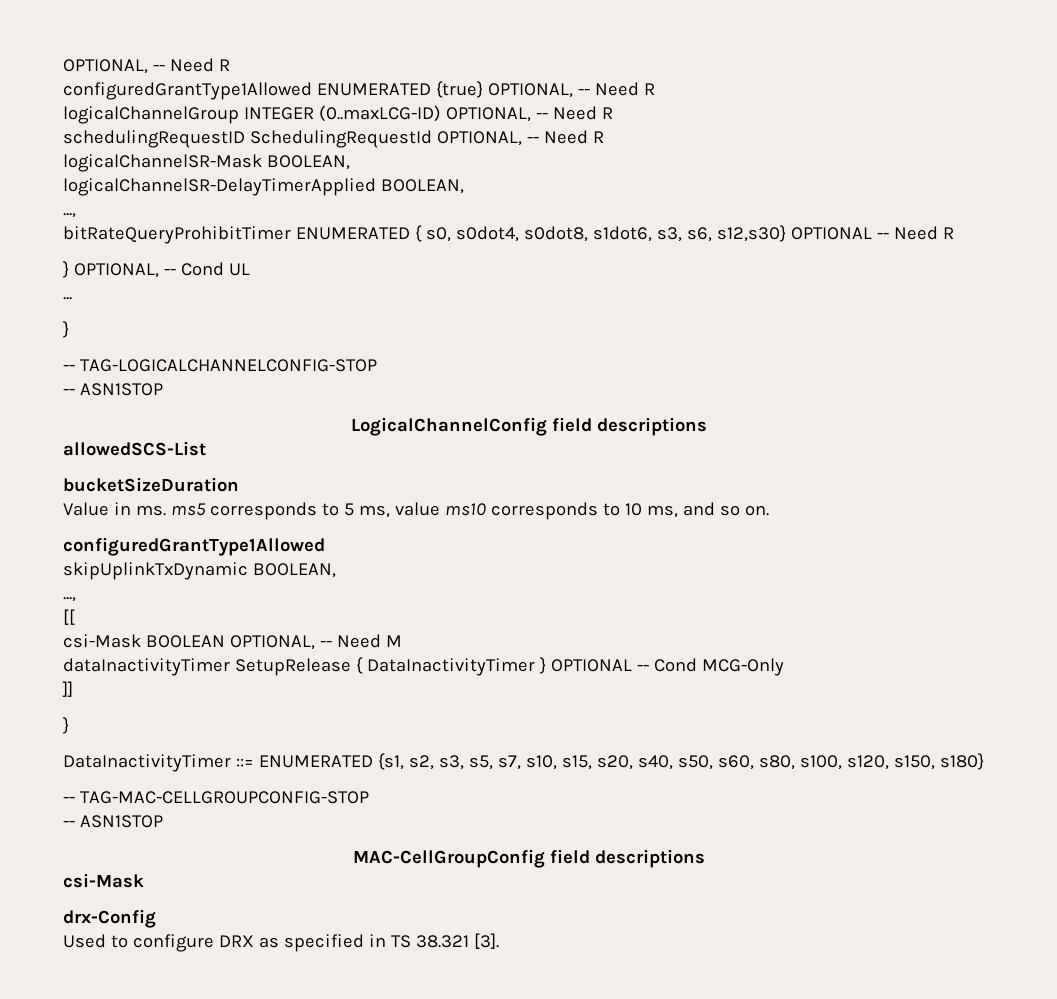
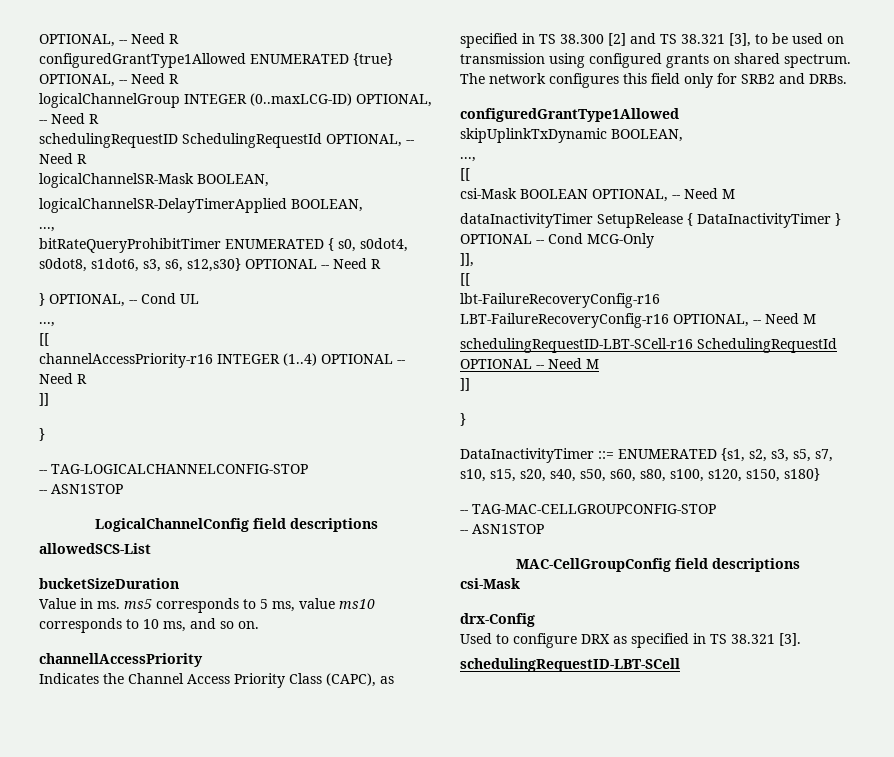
  } OPTIONAL, -- Cond UL
- ...
+ ...,
+ [[
+ channelAccessPriority-r16 INTEGER (1..4) OPTIONAL -- Need R
+ ]]
+ channellAccessPriority
+ Indicates the Channel Access Priority Class (CAPC), as specified in TS 38.300 [2] and TS 38.321 [3], to be used on transmission using configured grants on shared spectrum. The network configures this field only for SRB2 and DRBs.
+ ]],
+ [[
+ lbt-FailureRecoveryConfig-r16 LBT-FailureRecoveryConfig-r16 OPTIONAL, -- Need M
+ schedulingRequestID-LBT-SCell-r16 SchedulingRequestId OPTIONAL -- Need M
+ schedulingRequestID-LBT-SCell

